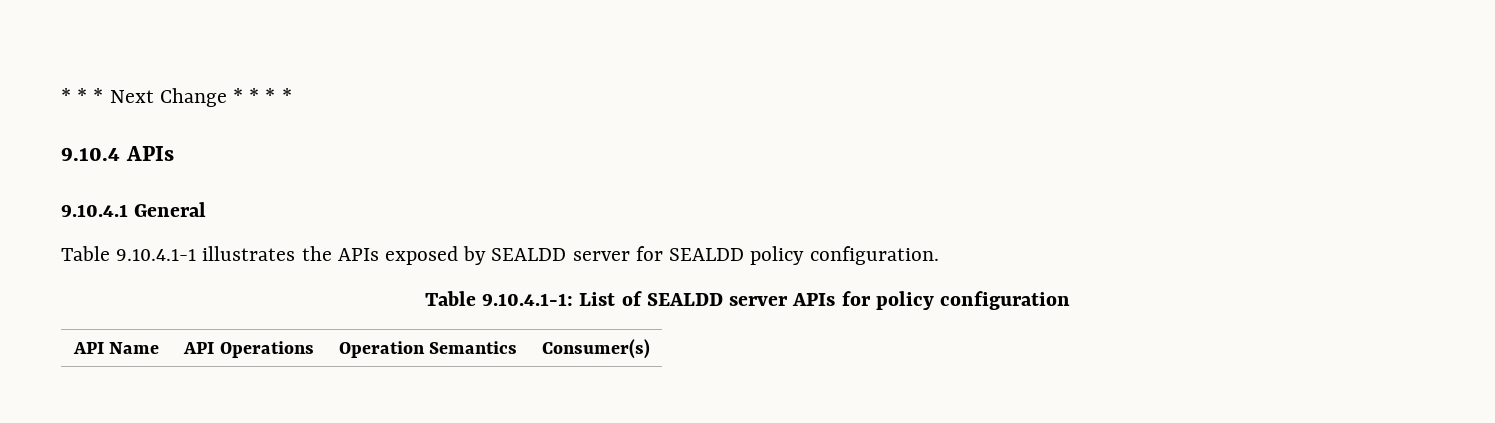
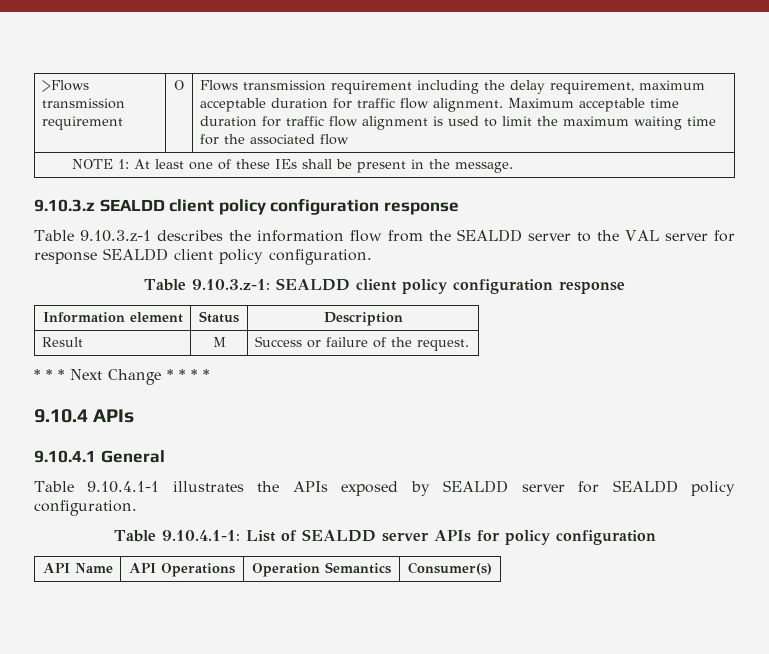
+ >Flows transmission requirement | O | Flows transmission requirement including the delay requirement, maximum acceptable duration for traffic flow alignment. Maximum acceptable time duration for traffic flow alignment is used to limit the maximum waiting time for the associated flow
+ NOTE 1: At least one of these IEs shall be present in the message.
+ 9.10.3.z SEALDD client policy configuration response
+ Table 9.10.3.z-1 describes the information flow from the SEALDD server to the VAL server for response SEALDD client policy configuration.
+ Table 9.10.3.z-1: SEALDD client policy configuration response
+ Information element | Status | Description
+ Result | M | Success or failure of the request.

